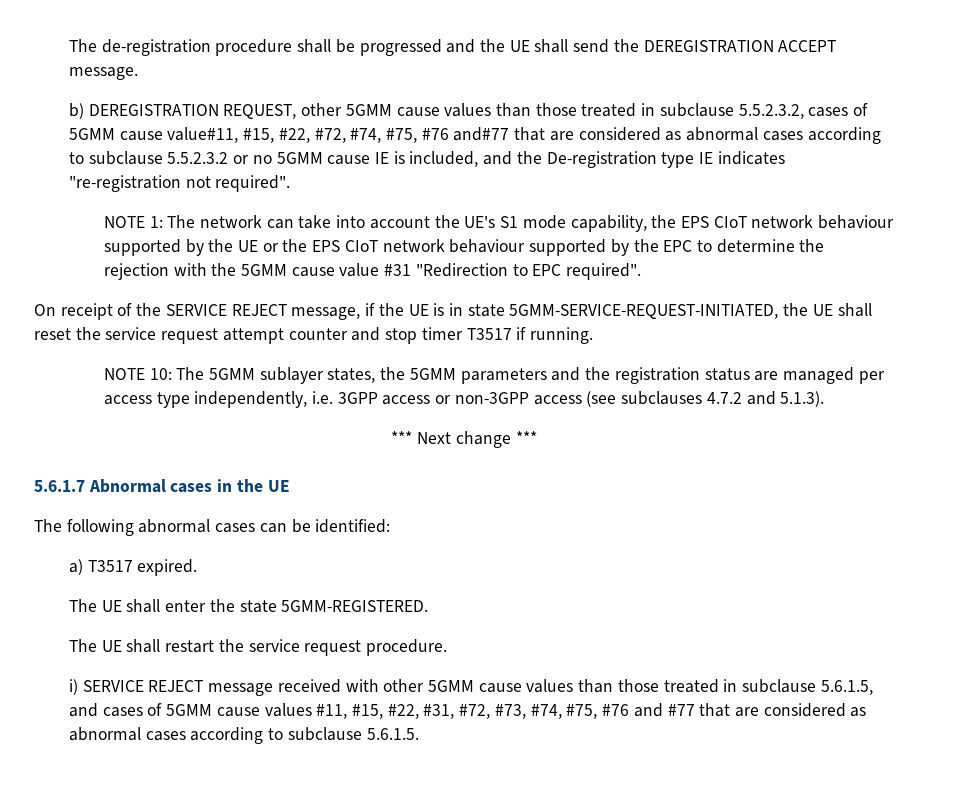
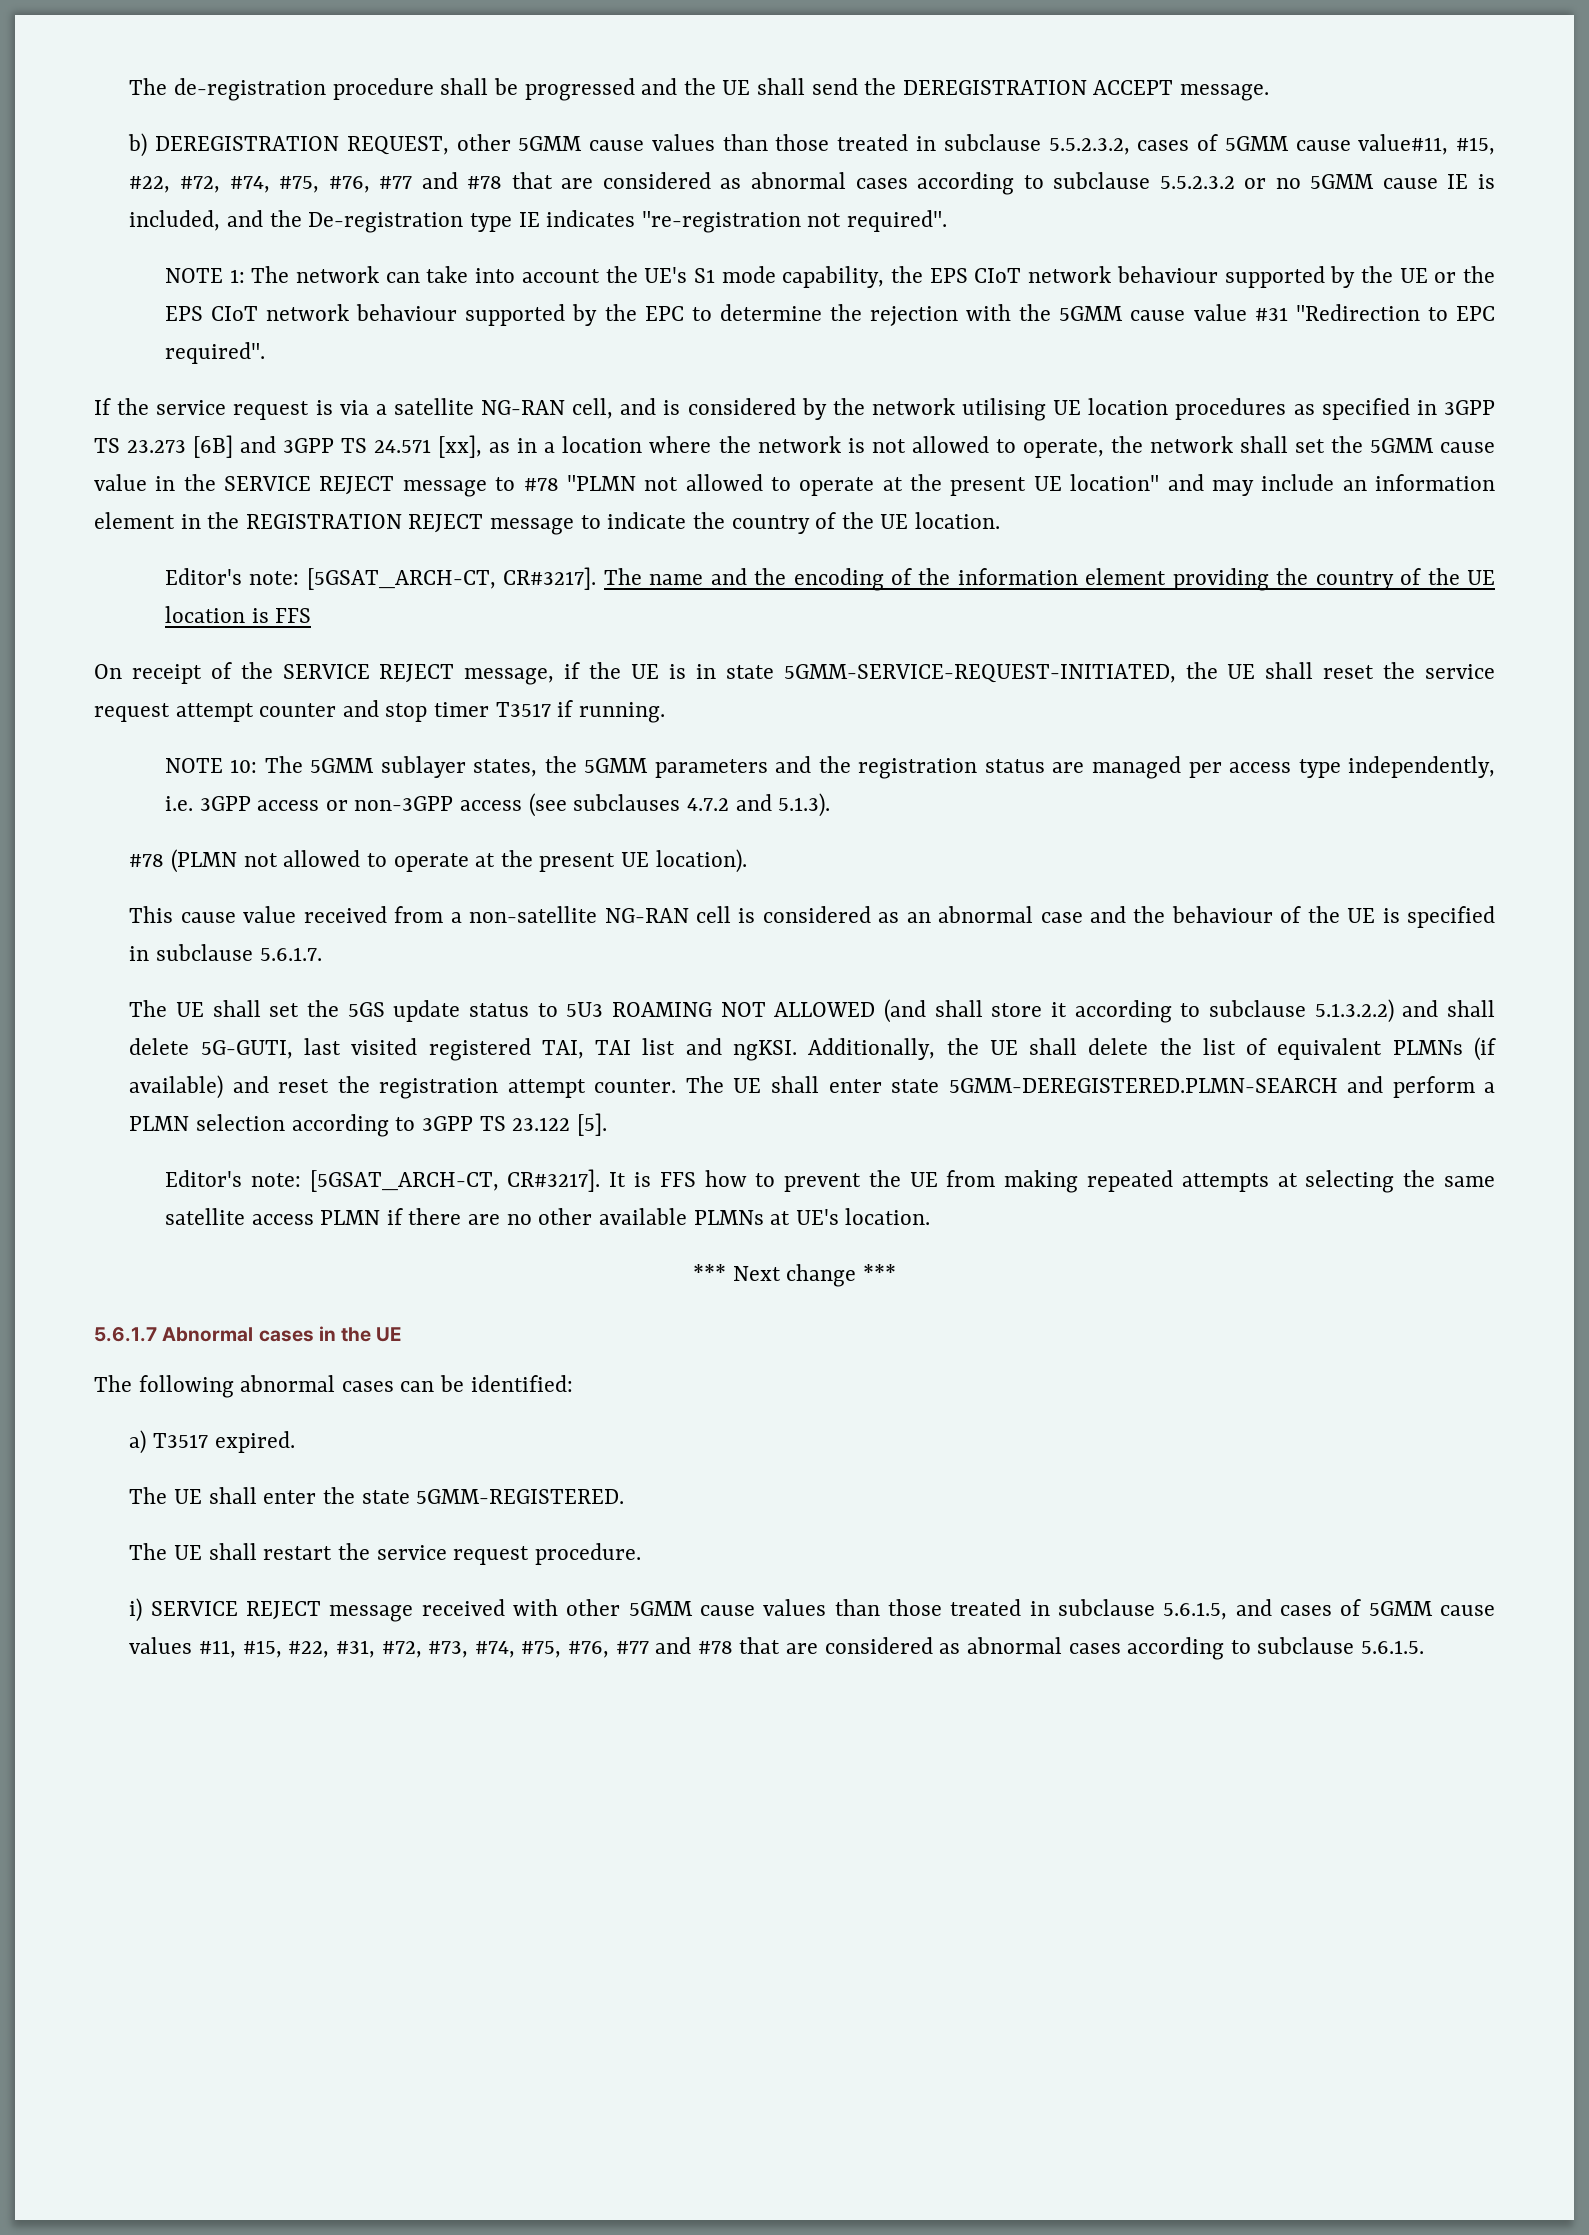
- b) DEREGISTRATION REQUEST, other 5GMM cause values than those treated in subclause 5.5.2.3.2, cases of 5GMM cause value#11, #15, #22, #72, #74, #75, #76 and#77 that are considered as abnormal cases according to subclause 5.5.2.3.2 or no 5GMM cause IE is included, and the De-registration type IE indicates "re-registration not required".
+ b) DEREGISTRATION REQUEST, other 5GMM cause values than those treated in subclause 5.5.2.3.2, cases of 5GMM cause value#11, #15, #22, #72, #74, #75, #76, #77 and #78 that are considered as abnormal cases according to subclause 5.5.2.3.2 or no 5GMM cause IE is included, and the De-registration type IE indicates "re-registration not required".
+ If the service request is via a satellite NG-RAN cell, and is considered by the network utilising UE location procedures as specified in 3GPP TS 23.273 [6B] and 3GPP TS 24.571 [xx], as in a location where the network is not allowed to operate, the network shall set the 5GMM cause value in the SERVICE REJECT message to #78 "PLMN not allowed to operate at the present UE location" and may include an information element in the REGISTRATION REJECT message to indicate the country of the UE location.
+ Editor's note: [5GSAT_ARCH-CT, CR#3217]. The name and the encoding of the information element providing the country of the UE location is FFS
+ #78 (PLMN not allowed to operate at the present UE location).
+ This cause value received from a non-satellite NG-RAN cell is considered as an abnormal case and the behaviour of the UE is specified in subclause 5.6.1.7.
+ The UE shall set the 5GS update status to 5U3 ROAMING NOT ALLOWED (and shall store it according to subclause 5.1.3.2.2) and shall delete 5G-GUTI, last visited registered TAI, TAI list and ngKSI. Additionally, the UE shall delete the list of equivalent PLMNs (if available) and reset the registration attempt counter. The UE shall enter state 5GMM-DEREGISTERED.PLMN-SEARCH and perform a PLMN selection according to 3GPP TS 23.122 [5].
+ Editor's note: [5GSAT_ARCH-CT, CR#3217]. It is FFS how to prevent the UE from making repeated attempts at selecting the same satellite access PLMN if there are no other available PLMNs at UE's location.
- i) SERVICE REJECT message received with other 5GMM cause values than those treated in subclause 5.6.1.5, and cases of 5GMM cause values #11, #15, #22, #31, #72, #73, #74, #75, #76 and #77 that are considered as abnormal cases according to subclause 5.6.1.5.
+ i) SERVICE REJECT message received with other 5GMM cause values than those treated in subclause 5.6.1.5, and cases of 5GMM cause values #11, #15, #22, #31, #72, #73, #74, #75, #76, #77 and #78 that are considered as abnormal cases according to subclause 5.6.1.5.

